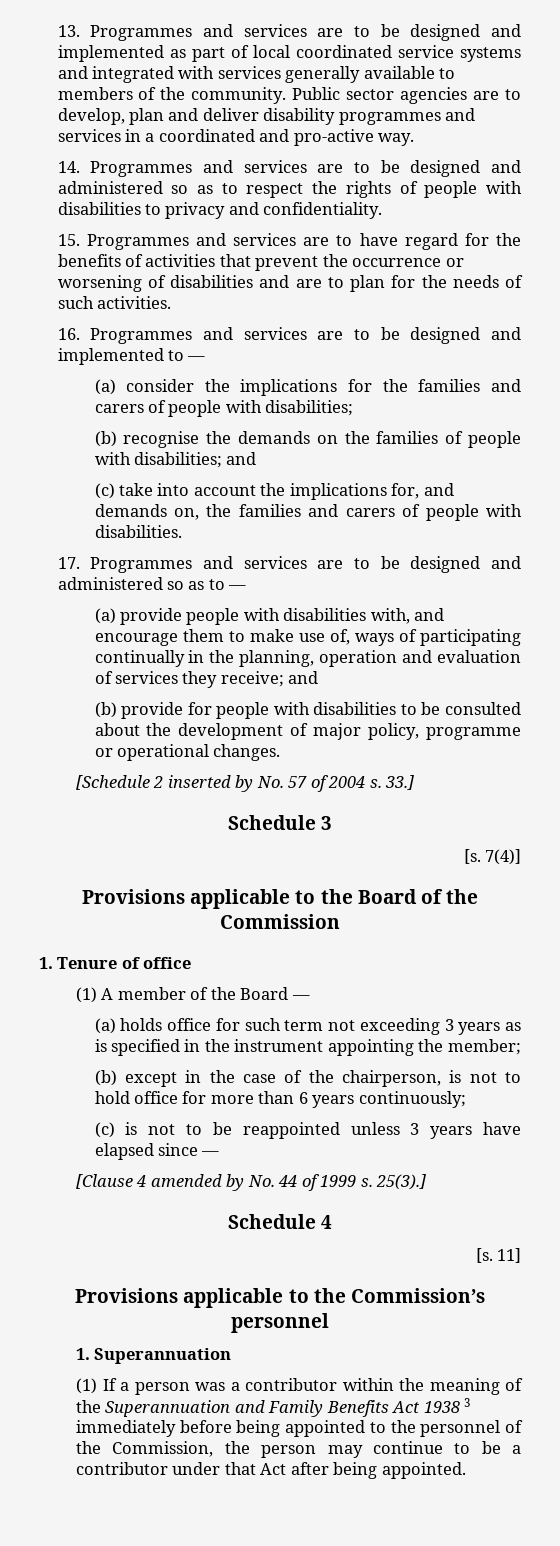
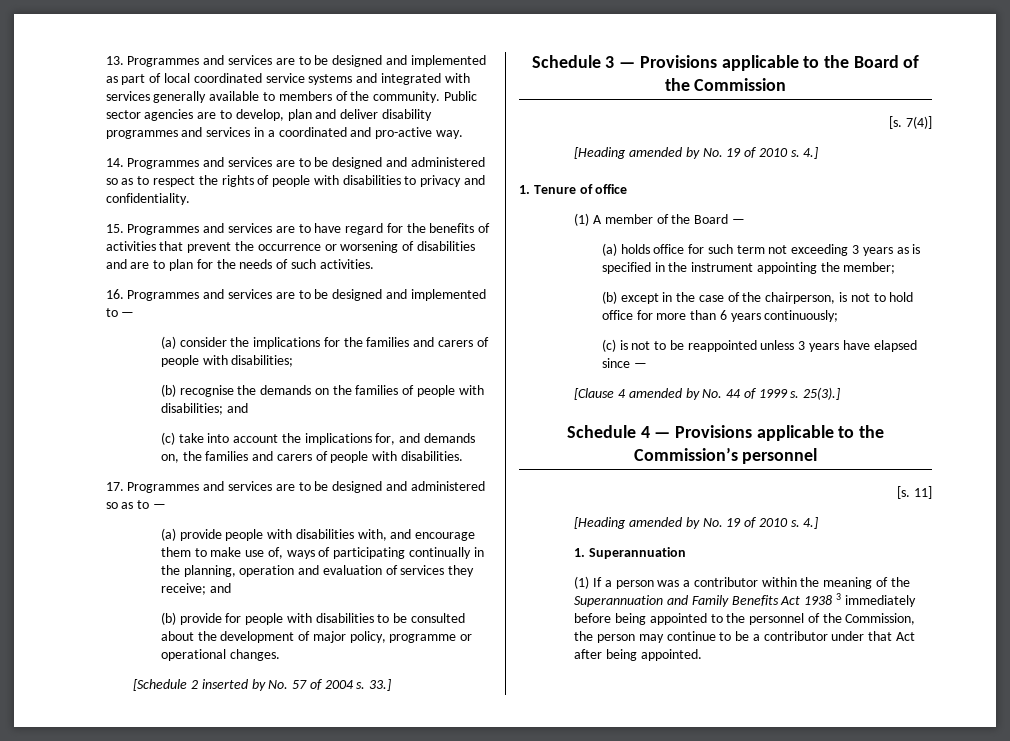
- Schedule 3
- [s. 7(4)]
- Provisions applicable to the Board of the Commission
+ Schedule 3 — Provisions applicable to the Board of the Commission
+ [s. 7(4)]
+ [Heading amended by No. 19 of 2010 s. 4.]
- Schedule 4
- [s. 11]
- Provisions applicable to the Commission’s personnel
+ Schedule 4 — Provisions applicable to the Commission’s personnel
+ [s. 11]
+ [Heading amended by No. 19 of 2010 s. 4.]

